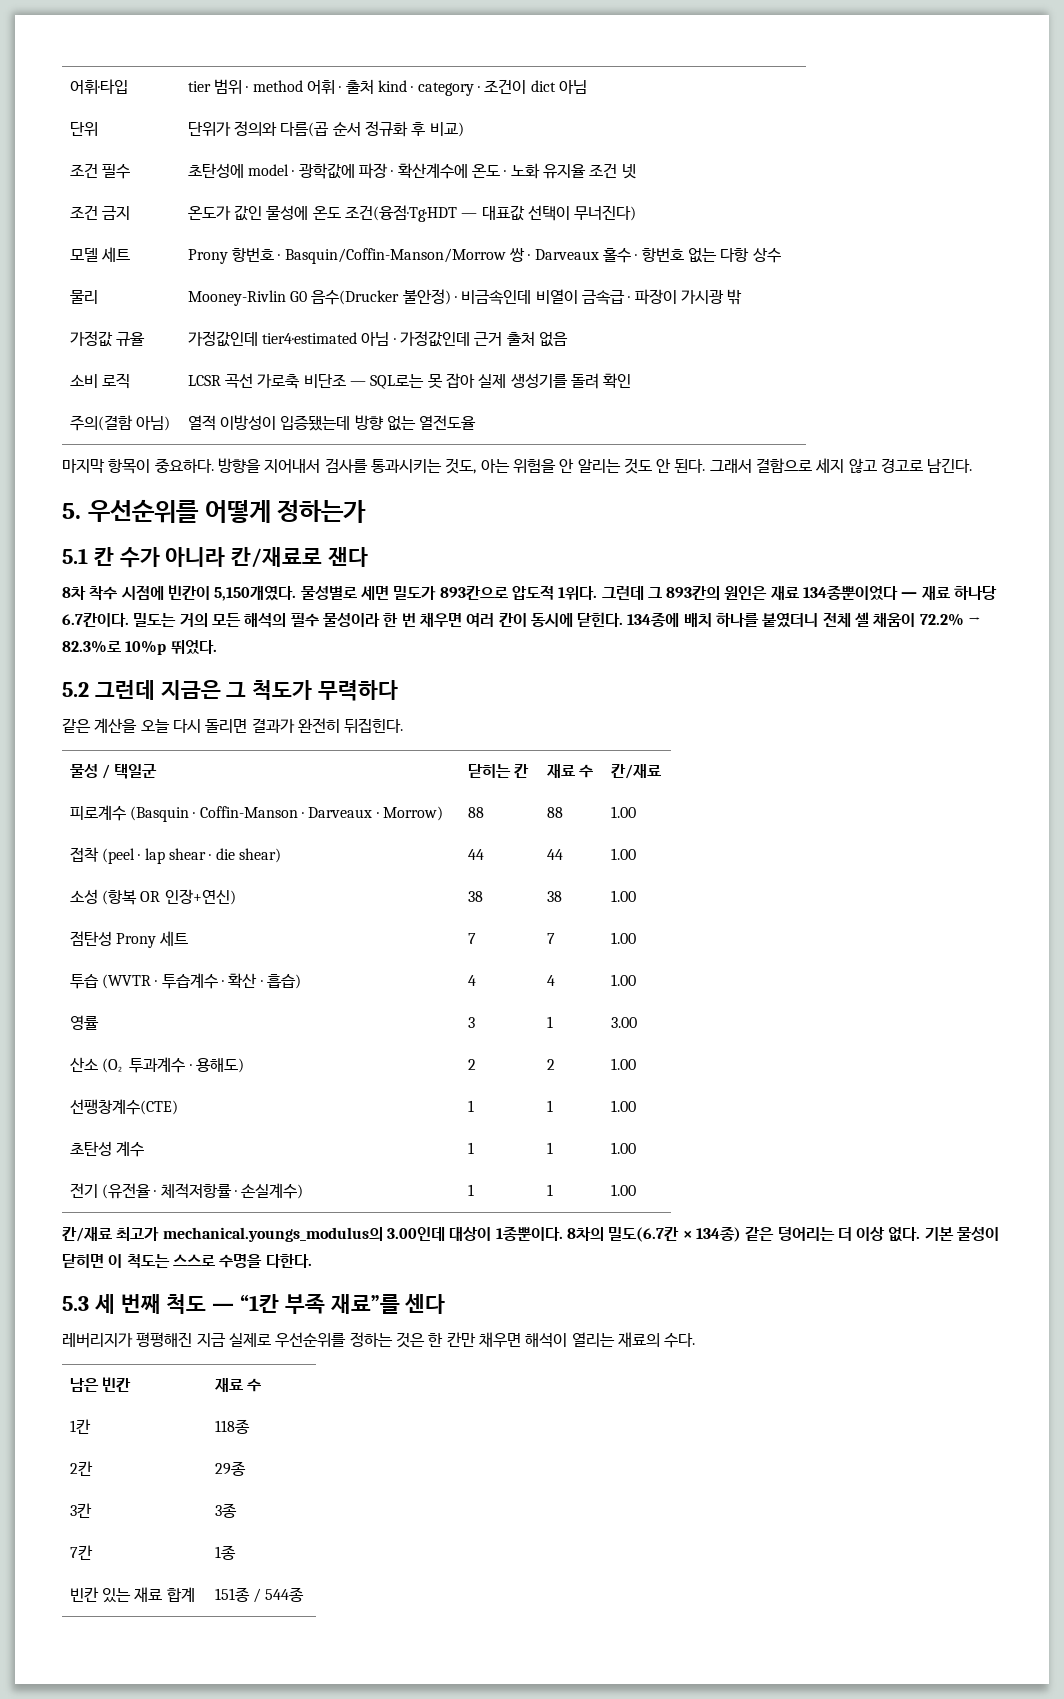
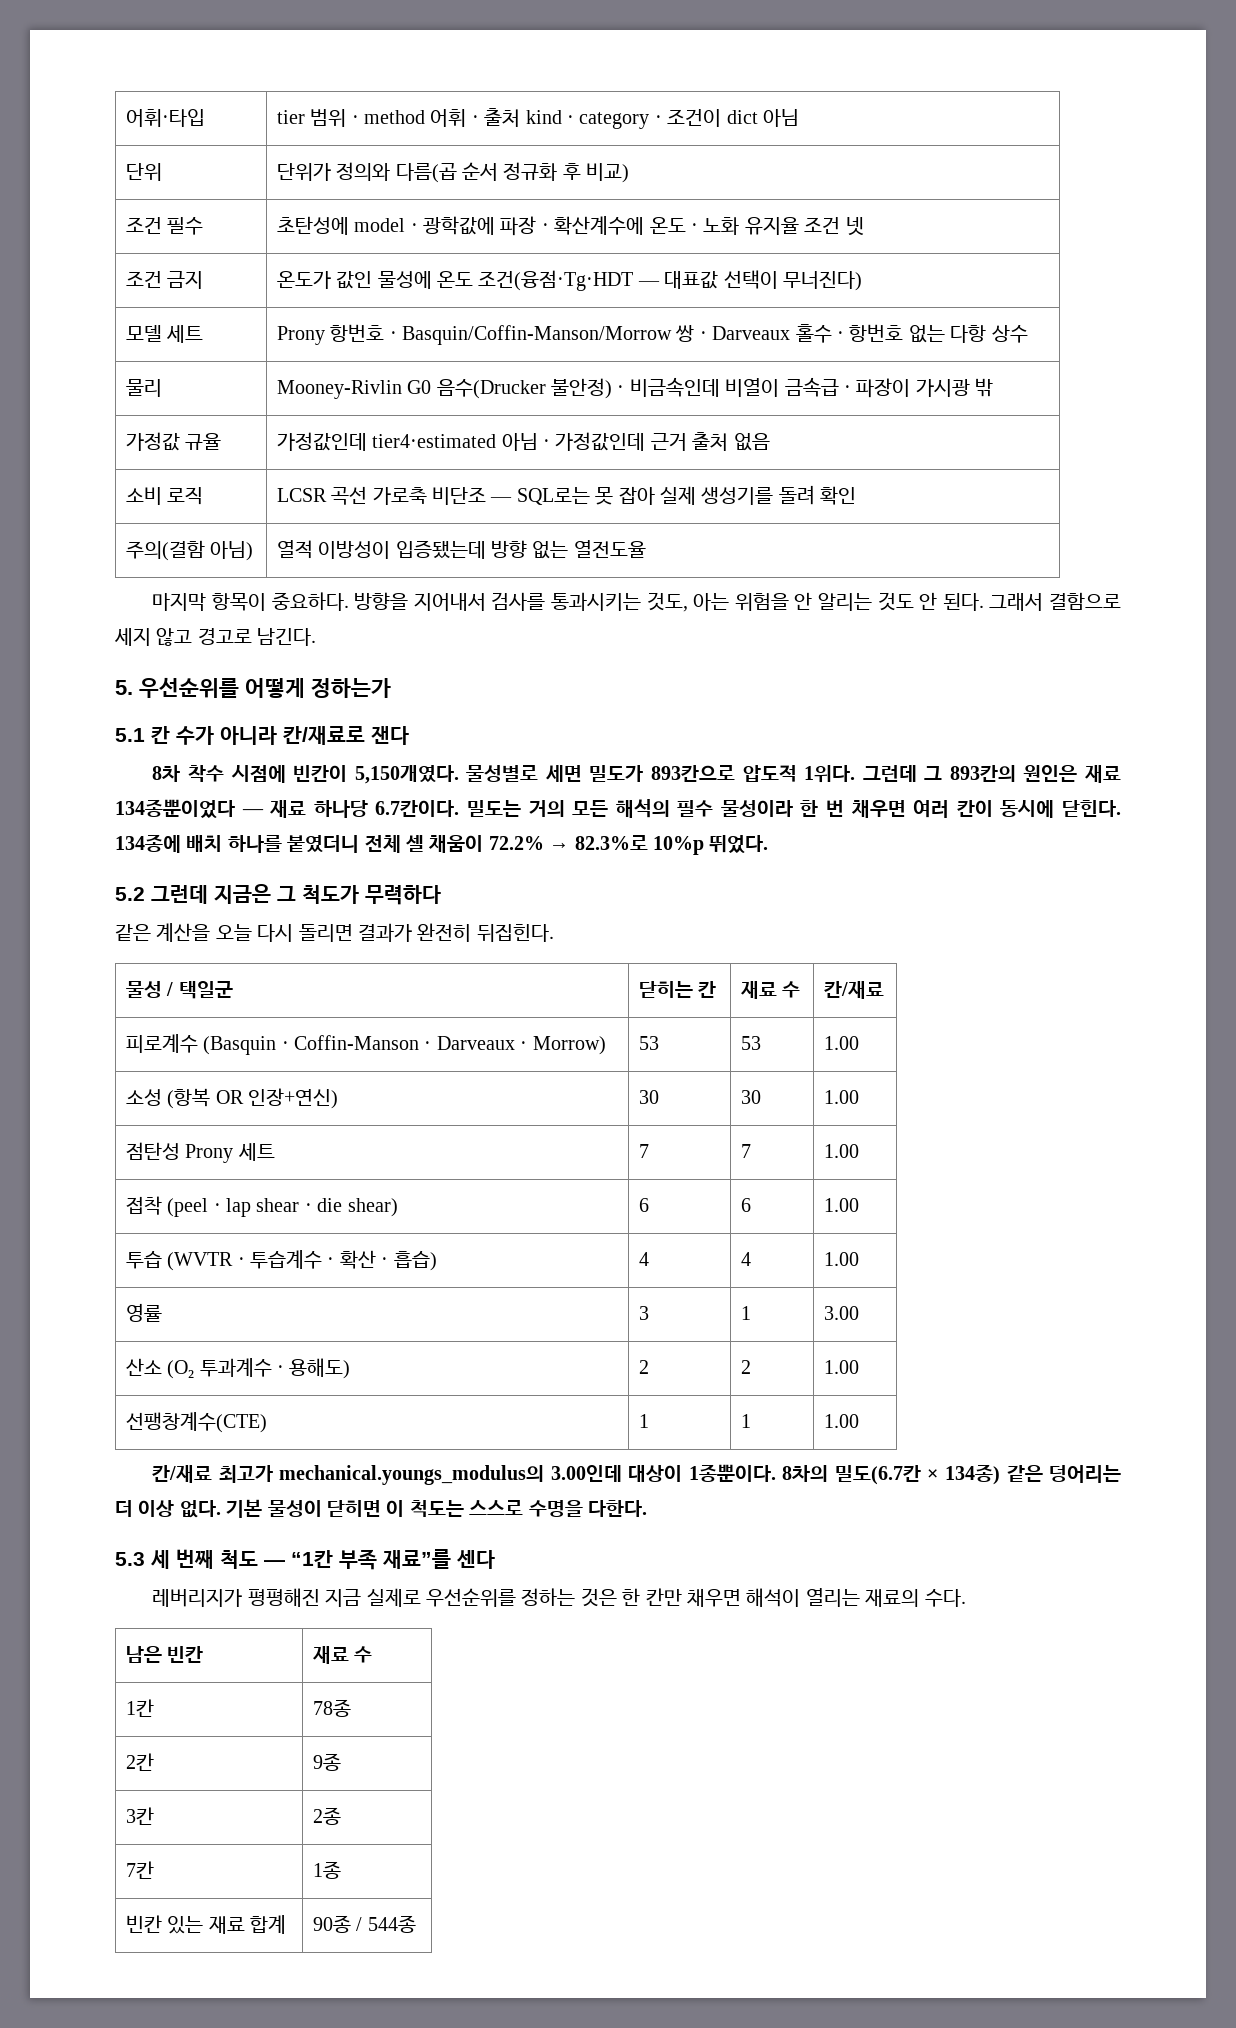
- 피로계수 (Basquin · Coffin-Manson · Darveaux · Morrow) | 88 | 88 | 1.00
+ 피로계수 (Basquin · Coffin-Manson · Darveaux · Morrow) | 53 | 53 | 1.00
+ 소성 (항복 OR 인장+연신) | 30 | 30 | 1.00
+ 점탄성 Prony 세트 | 7 | 7 | 1.00
- 접착 (peel · lap shear · die shear) | 44 | 44 | 1.00
- 소성 (항복 OR 인장+연신) | 38 | 38 | 1.00
- 점탄성 Prony 세트 | 7 | 7 | 1.00
+ 접착 (peel · lap shear · die shear) | 6 | 6 | 1.00
- 초탄성 계수 | 1 | 1 | 1.00
- 전기 (유전율 · 체적저항률 · 손실계수) | 1 | 1 | 1.00
- 1칸 | 118종
+ 1칸 | 78종
- 2칸 | 29종
+ 2칸 | 9종
- 3칸 | 3종
+ 3칸 | 2종
- 빈칸 있는 재료 합계 | 151종 / 544종
+ 빈칸 있는 재료 합계 | 90종 / 544종

